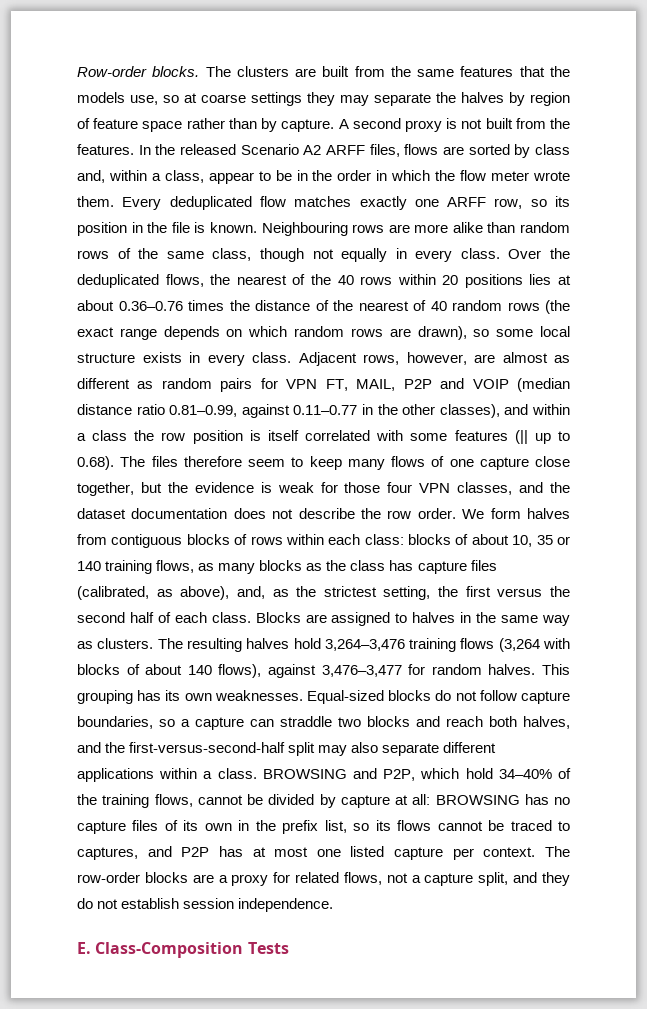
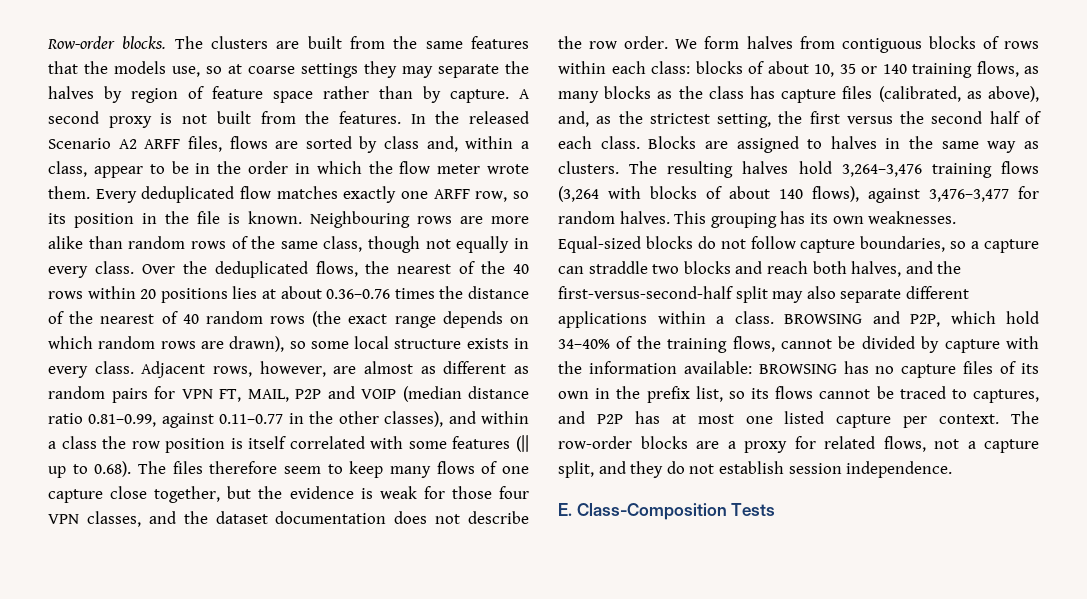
- BROWSING and P2P, which hold 34–40% of the training flows, cannot be divided by capture at all: BROWSING has no capture files of its own in the prefix list, so its flows cannot be traced to captures, and P2P has at most one listed capture per context.
+ BROWSING and P2P, which hold 34–40% of the training flows, cannot be divided by capture with the information available: BROWSING has no capture files of its own in the prefix list, so its flows cannot be traced to captures, and P2P has at most one listed capture per context.

